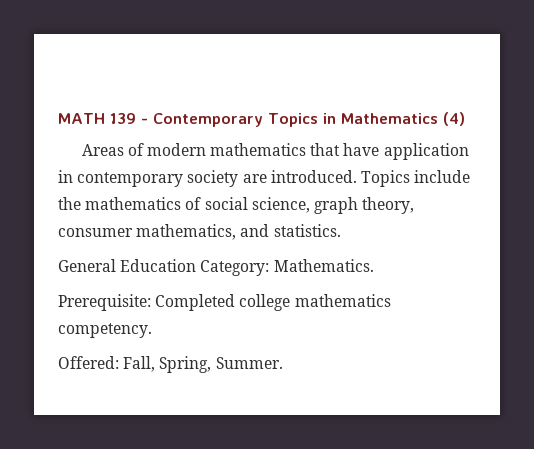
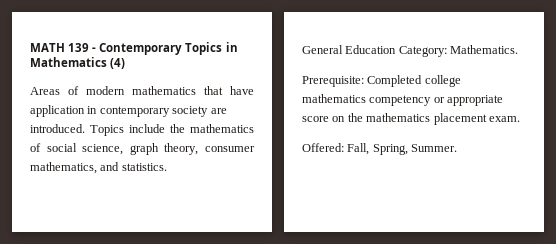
- Prerequisite: Completed college mathematics competency.
+ Prerequisite: Completed college mathematics competency or appropriate score on the mathematics placement exam.

